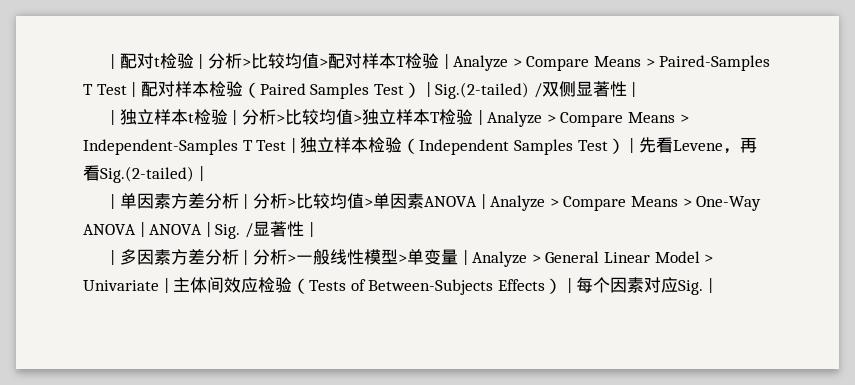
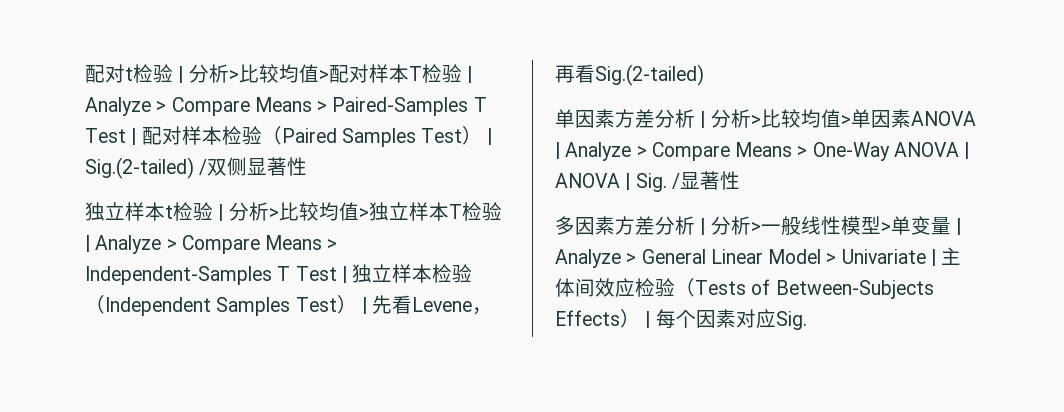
- | 配对t检验 | 分析>比较均值>配对样本T检验 | Analyze > Compare Means > Paired-Samples T Test | 配对样本检验（Paired Samples Test） | Sig.(2-tailed) /双侧显著性 |
- | 独立样本t检验 | 分析>比较均值>独立样本T检验 | Analyze > Compare Means > Independent-Samples T Test | 独立样本检验（Independent Samples Test） | 先看Levene，再看Sig.(2-tailed) |
- | 单因素方差分析 | 分析>比较均值>单因素ANOVA | Analyze > Compare Means > One-Way ANOVA | ANOVA | Sig. /显著性 |
- | 多因素方差分析 | 分析>一般线性模型>单变量 | Analyze > General Linear Model > Univariate | 主体间效应检验（Tests of Between-Subjects Effects） | 每个因素对应Sig. |
+ 配对t检验 | 分析>比较均值>配对样本T检验 | Analyze > Compare Means > Paired-Samples T Test | 配对样本检验（Paired Samples Test） | Sig.(2-tailed) /双侧显著性
+ 独立样本t检验 | 分析>比较均值>独立样本T检验 | Analyze > Compare Means > Independent-Samples T Test | 独立样本检验（Independent Samples Test） | 先看Levene，再看Sig.(2-tailed)
+ 单因素方差分析 | 分析>比较均值>单因素ANOVA | Analyze > Compare Means > One-Way ANOVA | ANOVA | Sig. /显著性
+ 多因素方差分析 | 分析>一般线性模型>单变量 | Analyze > General Linear Model > Univariate | 主体间效应检验（Tests of Between-Subjects Effects） | 每个因素对应Sig.

